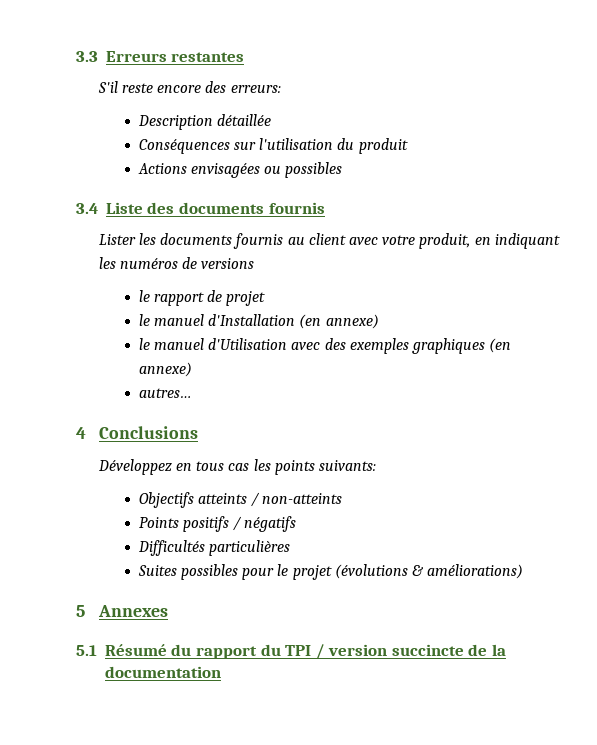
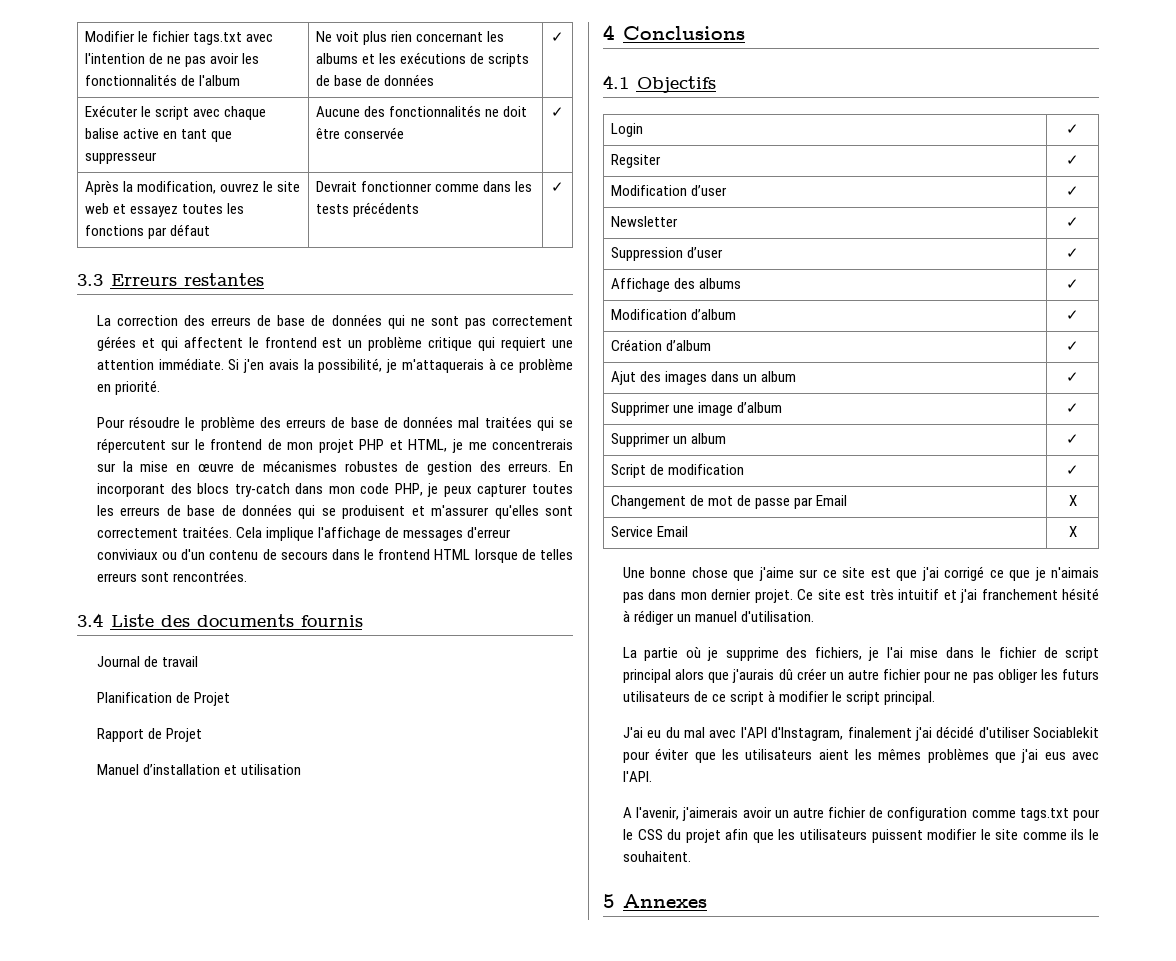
+ Modifier le fichier tags.txt avec l'intention de ne pas avoir les fonctionnalités de l'album | Ne voit plus rien concernant les albums et les exécutions de scripts de base de données | ✓
+ Exécuter le script avec chaque balise active en tant que suppresseur | Aucune des fonctionnalités ne doit être conservée | ✓
+ Après la modification, ouvrez le site web et essayez toutes les fonctions par défaut | Devrait fonctionner comme dans les tests précédents | ✓
  3.3 Erreurs restantes
- S'il reste encore des erreurs:
- Description détaillée
- Conséquences sur l'utilisation du produit
- Actions envisagées ou possibles
+ La correction des erreurs de base de données qui ne sont pas correctement gérées et qui affectent le frontend est un problème critique qui requiert une attention immédiate. Si j'en avais la possibilité, je m'attaquerais à ce problème en priorité.
+ Pour résoudre le problème des erreurs de base de données mal traitées qui se répercutent sur le frontend de mon projet PHP et HTML, je me concentrerais sur la mise en œuvre de mécanismes robustes de gestion des erreurs. En incorporant des blocs try-catch dans mon code PHP, je peux capturer toutes les erreurs de base de données qui se produisent et m'assurer qu'elles sont correctement traitées. Cela implique l'affichage de messages d'erreur conviviaux ou d'un contenu de secours dans le frontend HTML lorsque de telles erreurs sont rencontrées.
- Lister les documents fournis au client avec votre produit, en indiquant les numéros de versions
- le rapport de projet
- le manuel d'Installation (en annexe)
- le manuel d'Utilisation avec des exemples graphiques (en annexe)
- autres…
+ Journal de travail
+ Planification de Projet
+ Rapport de Projet
+ Manuel d’installation et utilisation
  4 Conclusions
- Développez en tous cas les points suivants:
- Objectifs atteints / non-atteints
- Points positifs / négatifs
- Difficultés particulières
- Suites possibles pour le projet (évolutions & améliorations)
+ 4.1 Objectifs
+ Login | ✓
+ Regsiter | ✓
+ Modification d’user | ✓
+ Newsletter | ✓
+ Suppression d’user | ✓
+ Affichage des albums | ✓
+ Modification d’album | ✓
+ Création d’album | ✓
+ Ajut des images dans un album | ✓
+ Supprimer une image d’album | ✓
+ Supprimer un album | ✓
+ Script de modification | ✓
+ Changement de mot de passe par Email | X
+ Service Email | X
+ Une bonne chose que j'aime sur ce site est que j'ai corrigé ce que je n'aimais pas dans mon dernier projet. Ce site est très intuitif et j'ai franchement hésité à rédiger un manuel d'utilisation.
+ La partie où je supprime des fichiers, je l'ai mise dans le fichier de script principal alors que j'aurais dû créer un autre fichier pour ne pas obliger les futurs utilisateurs de ce script à modifier le script principal.
+ J'ai eu du mal avec l'API d'Instagram, finalement j'ai décidé d'utiliser Sociablekit pour éviter que les utilisateurs aient les mêmes problèmes que j'ai eus avec l'API.
+ A l'avenir, j'aimerais avoir un autre fichier de configuration comme tags.txt pour le CSS du projet afin que les utilisateurs puissent modifier le site comme ils le souhaitent.
  5 Annexes
- 5.1 Résumé du rapport du TPI / version succincte de la documentation

